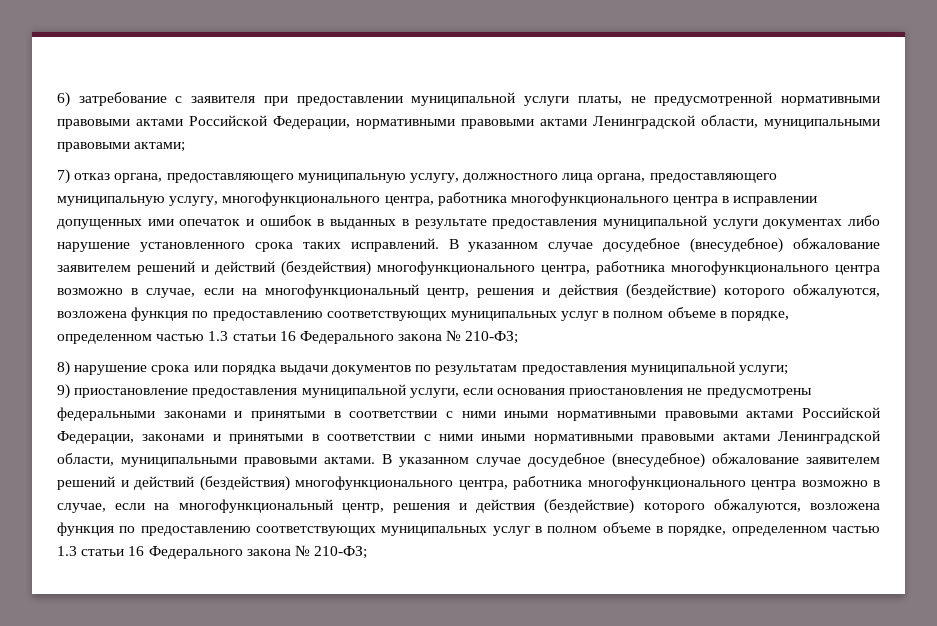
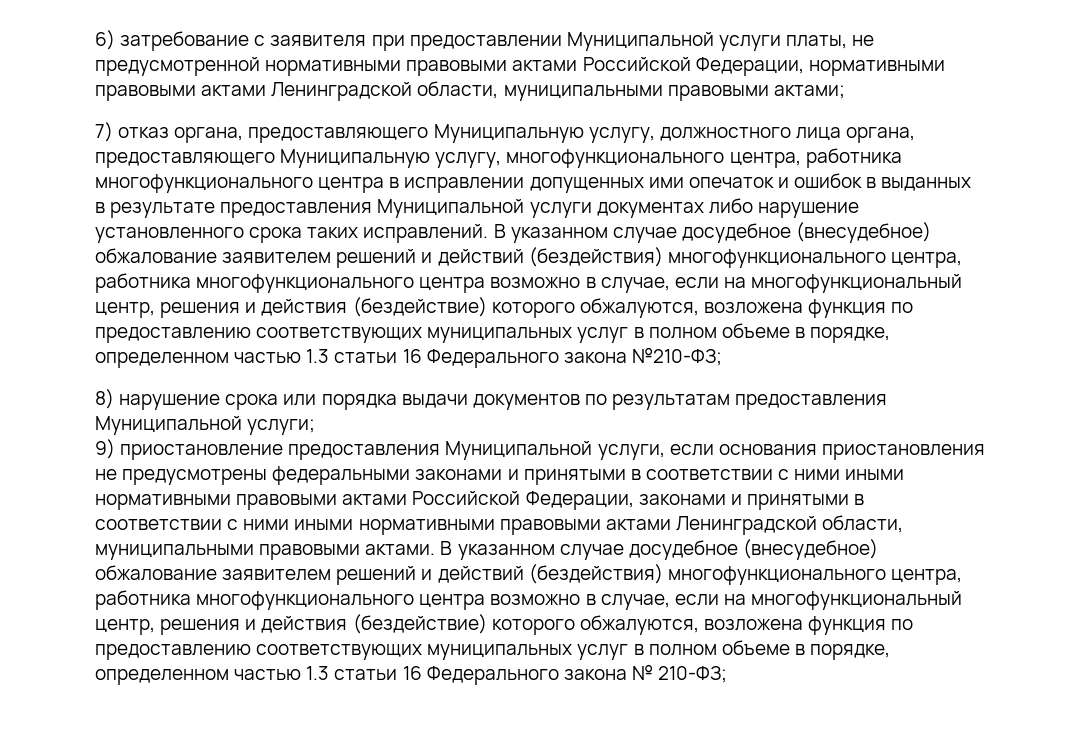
- 6) затребование с заявителя при предоставлении муниципальной услуги платы, не предусмотренной нормативными правовыми актами Российской Федерации, нормативными правовыми актами Ленинградской области, муниципальными правовыми актами;
+ 6) затребование с заявителя при предоставлении Муниципальной услуги платы, не предусмотренной нормативными правовыми актами Российской Федерации, нормативными правовыми актами Ленинградской области, муниципальными правовыми актами;
- 7) отказ органа, предоставляющего муниципальную услугу, должностного лица органа, предоставляющего муниципальную услугу, многофункционального центра, работника многофункционального центра в исправлении допущенных ими опечаток и ошибок в выданных в результате предоставления муниципальной услуги документах либо нарушение установленного срока таких исправлений. В указанном случае досудебное (внесудебное) обжалование заявителем решений и действий (бездействия) многофункционального центра, работника многофункционального центра возможно в случае, если на многофункциональный центр, решения и действия (бездействие) которого обжалуются, возложена функция по предоставлению соответствующих муниципальных услуг в полном объеме в порядке, определенном частью 1.3 статьи 16 Федерального закона № 210-ФЗ;
+ 7) отказ органа, предоставляющего Муниципальную услугу, должностного лица органа, предоставляющего Муниципальную услугу, многофункционального центра, работника многофункционального центра в исправлении допущенных ими опечаток и ошибок в выданных в результате предоставления Муниципальной услуги документах либо нарушение установленного срока таких исправлений. В указанном случае досудебное (внесудебное) обжалование заявителем решений и действий (бездействия) многофункционального центра, работника многофункционального центра возможно в случае, если на многофункциональный центр, решения и действия (бездействие) которого обжалуются, возложена функция по предоставлению соответствующих муниципальных услуг в полном объеме в порядке, определенном частью 1.3 статьи 16 Федерального закона №210-ФЗ;
- 8) нарушение срока или порядка выдачи документов по результатам предоставления муниципальной услуги;
+ 8) нарушение срока или порядка выдачи документов по результатам предоставления Муниципальной услуги;
- 9) приостановление предоставления муниципальной услуги, если основания приостановления не предусмотрены федеральными законами и принятыми в соответствии с ними иными нормативными правовыми актами Российской Федерации, законами и принятыми в соответствии с ними иными нормативными правовыми актами Ленинградской области, муниципальными правовыми актами.
+ 9) приостановление предоставления Муниципальной услуги, если основания приостановления не предусмотрены федеральными законами и принятыми в соответствии с ними иными нормативными правовыми актами Российской Федерации, законами и принятыми в соответствии с ними иными нормативными правовыми актами Ленинградской области, муниципальными правовыми актами.

